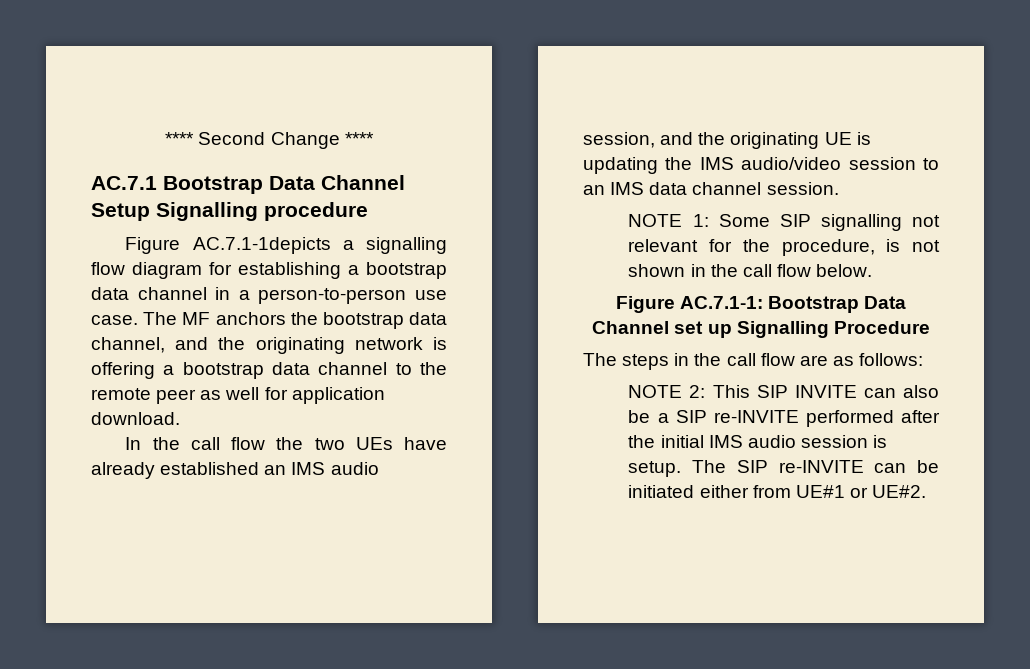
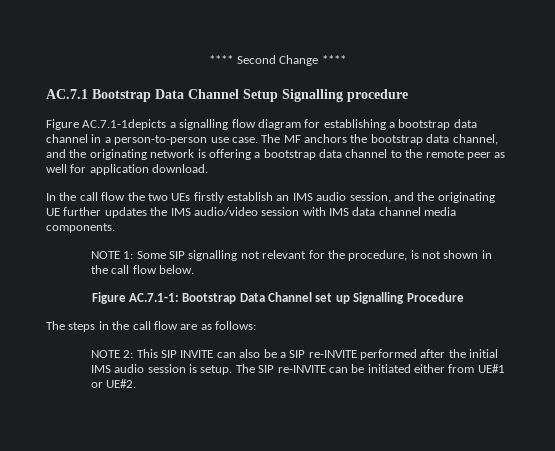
- In the call flow the two UEs have already established an IMS audio session, and the originating UE is updating the IMS audio/video session to an IMS data channel session.
+ In the call flow the two UEs firstly establish an IMS audio session, and the originating UE further updates the IMS audio/video session with IMS data channel media components.

